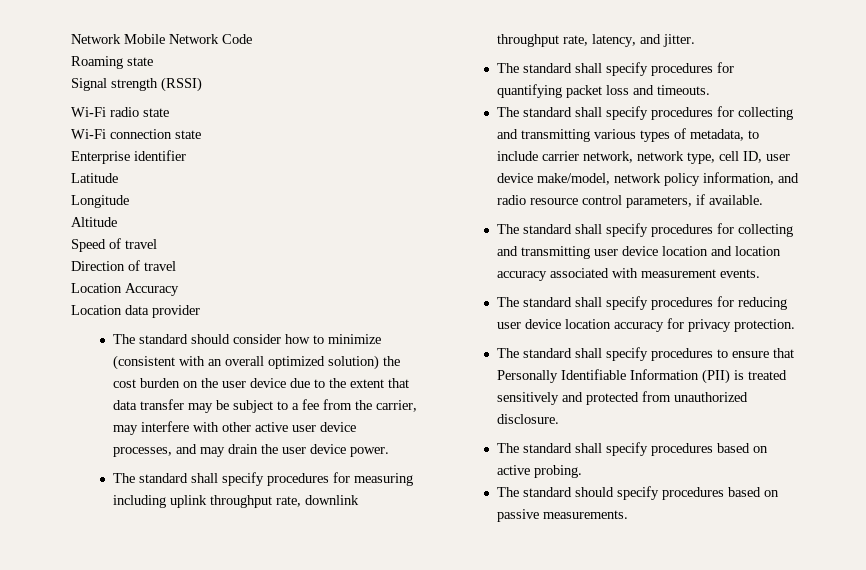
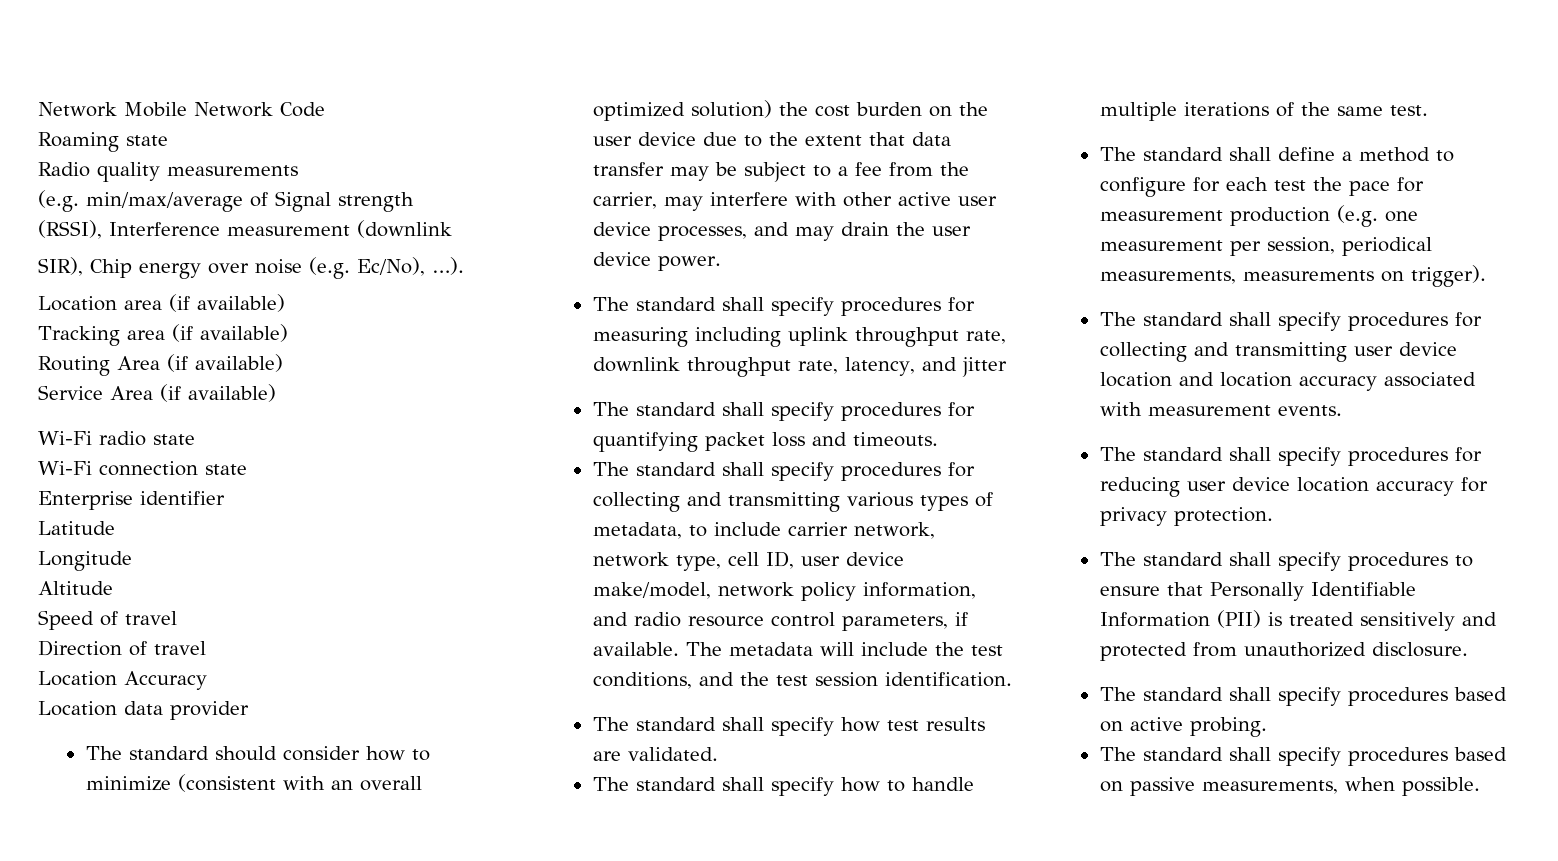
- Signal strength (RSSI)
+ Radio quality measurements
+ (e.g. min/max/average of Signal strength
+ (RSSI), Interference measurement (downlink
+ SIR), Chip energy over noise (e.g. Ec/No), …).
+ Location area (if available)
+ Tracking area (if available)
+ Routing Area (if available)
+ Service Area (if available)
- The standard shall specify procedures for measuring including uplink throughput rate, downlink throughput rate, latency, and jitter.
+ The standard shall specify procedures for measuring including uplink throughput rate, downlink throughput rate, latency, and jitter
+ The metadata will include the test conditions, and the test session identification.
+ The standard shall specify how test results are validated.
+ The standard shall specify how to handle multiple iterations of the same test.
+ The standard shall define a method to configure for each test the pace for measurement production (e.g. one measurement per session, periodical measurements, measurements on trigger).
- The standard should specify procedures based on passive measurements.
+ The standard shall specify procedures based on passive measurements, when possible.

